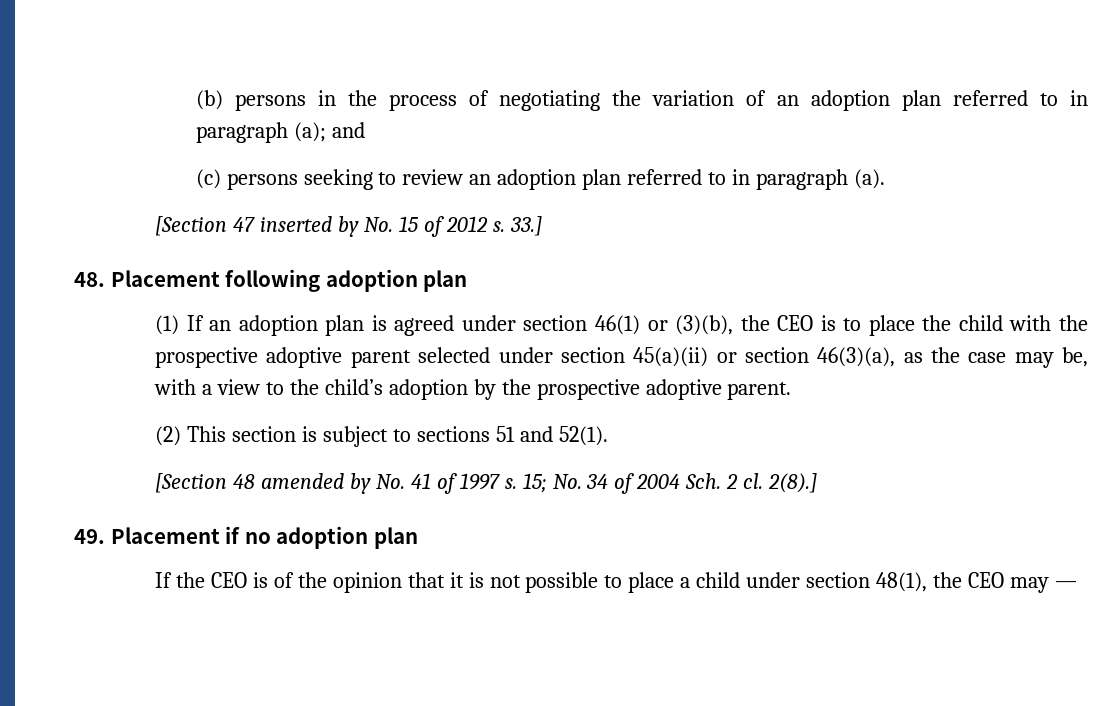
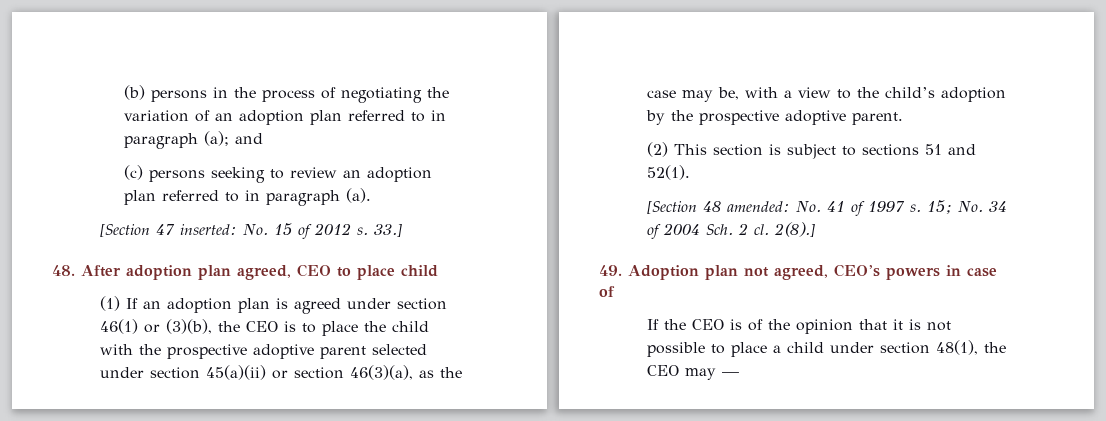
- [Section 47 inserted by No. 15 of 2012 s.
+ [Section 47 inserted: No. 15 of 2012 s.
- 48. Placement following adoption plan
+ 48. After adoption plan agreed, CEO to place child
- [Section 48 amended by No. 41 of 1997 s.
+ [Section 48 amended: No. 41 of 1997 s.
- 49. Placement if no adoption plan
+ 49. Adoption plan not agreed, CEO’s powers in case of

